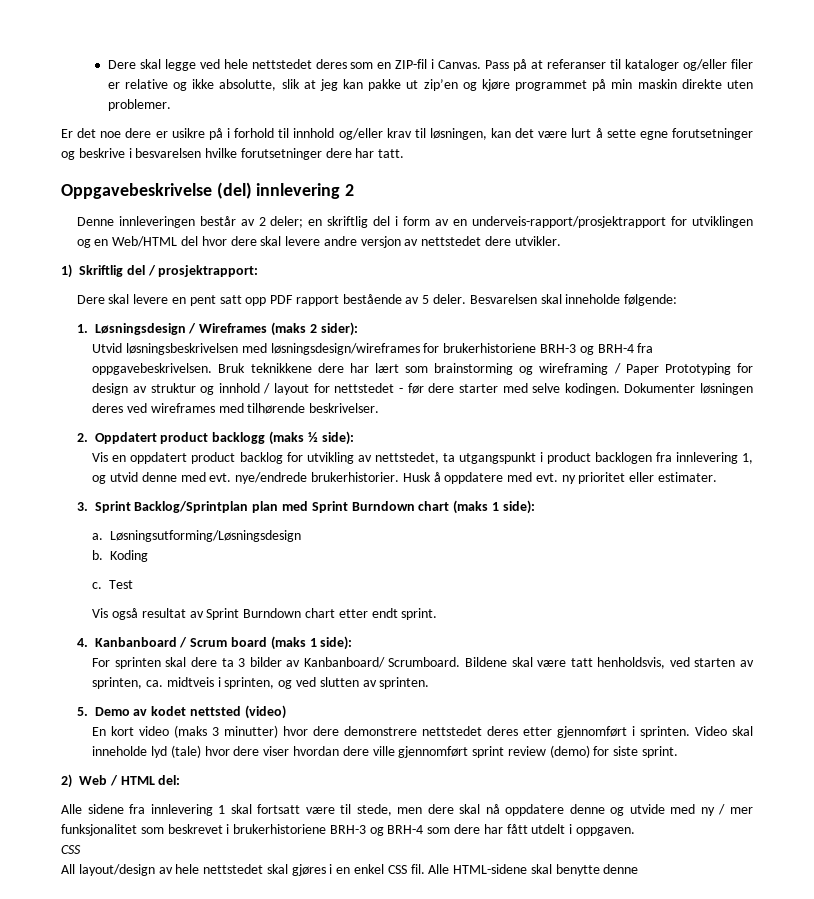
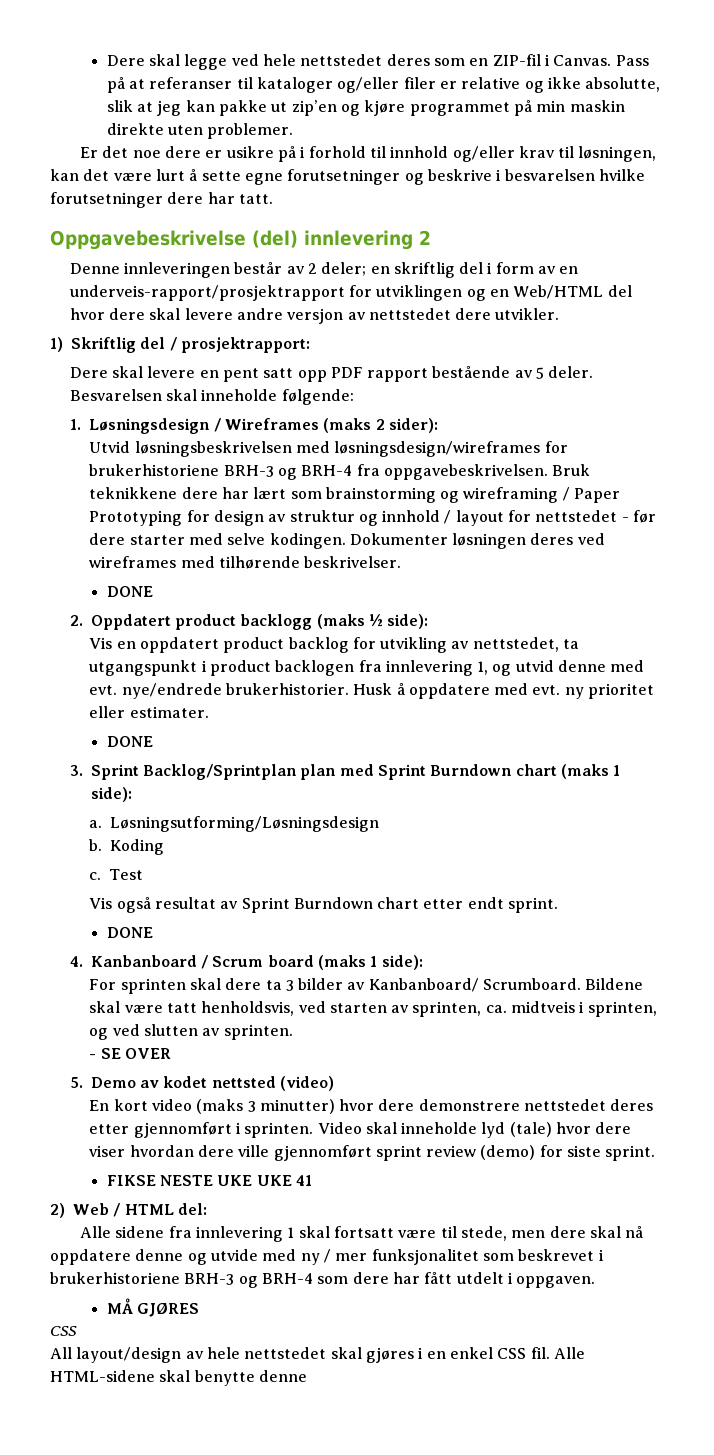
  Dokumenter løsningen deres ved wireframes med tilhørende beskrivelser.
+ DONE
  Husk å oppdatere med evt. ny prioritet eller estimater.
+ DONE
  Vis også resultat av Sprint Burndown chart etter endt sprint.
+ DONE
+ - SE OVER
+ FIKSE NESTE UKE UKE 41
+ MÅ GJØRES

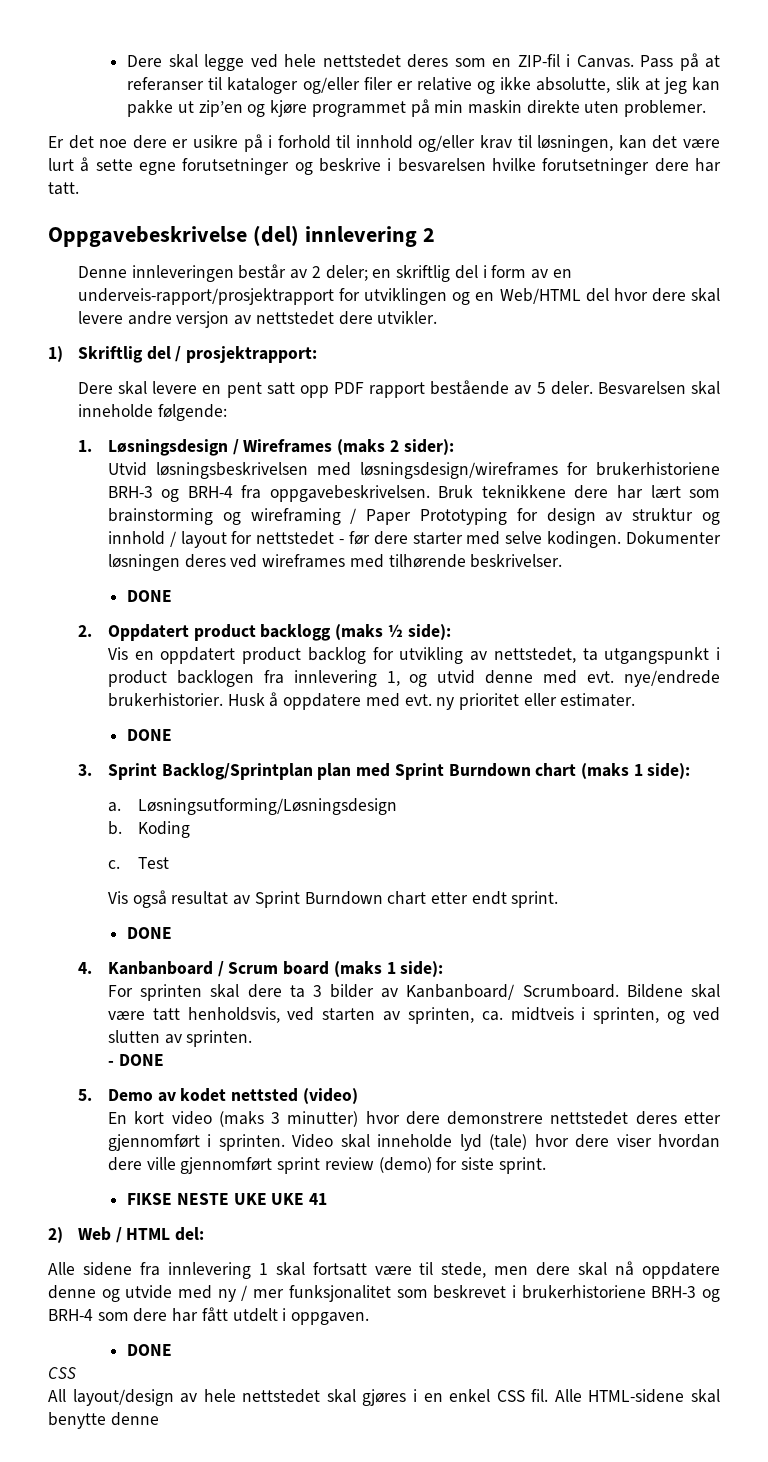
- - SE OVER
+ - DONE
  Alle sidene fra innlevering 1 skal fortsatt være til stede, men dere skal nå oppdatere denne og utvide med ny / mer funksjonalitet som beskrevet i brukerhistoriene BRH-3 og BRH-4 som dere har fått utdelt i oppgaven.
- MÅ GJØRES
+ DONE

